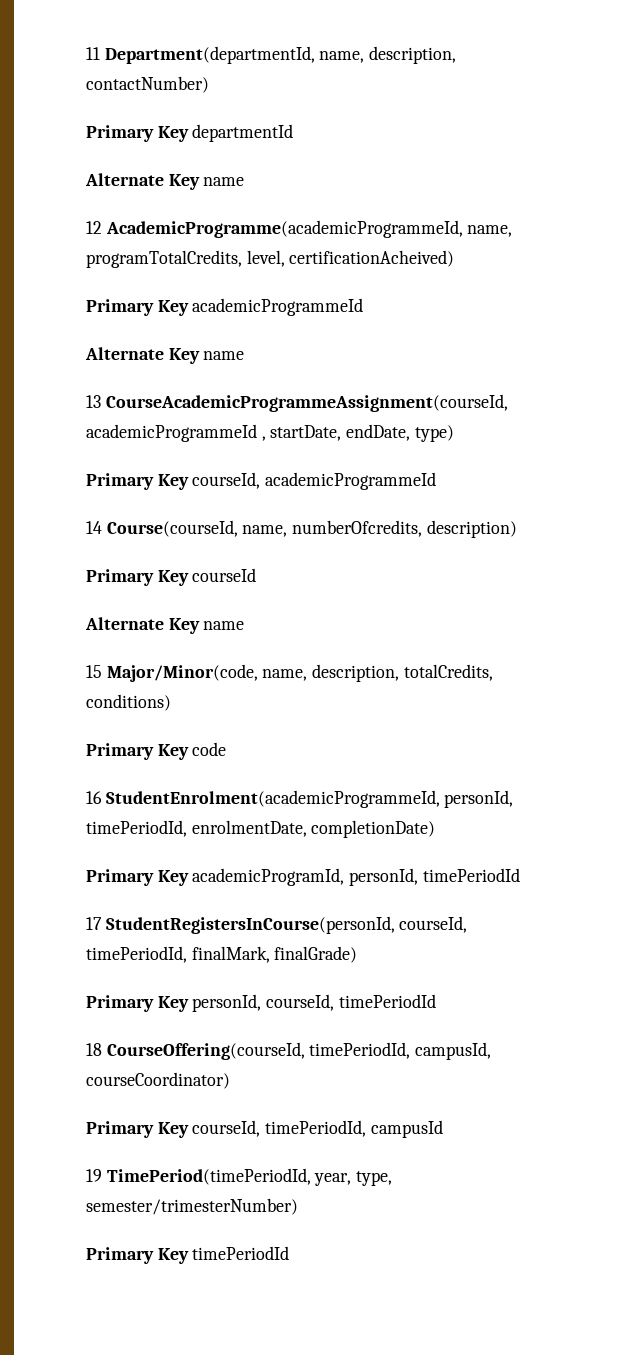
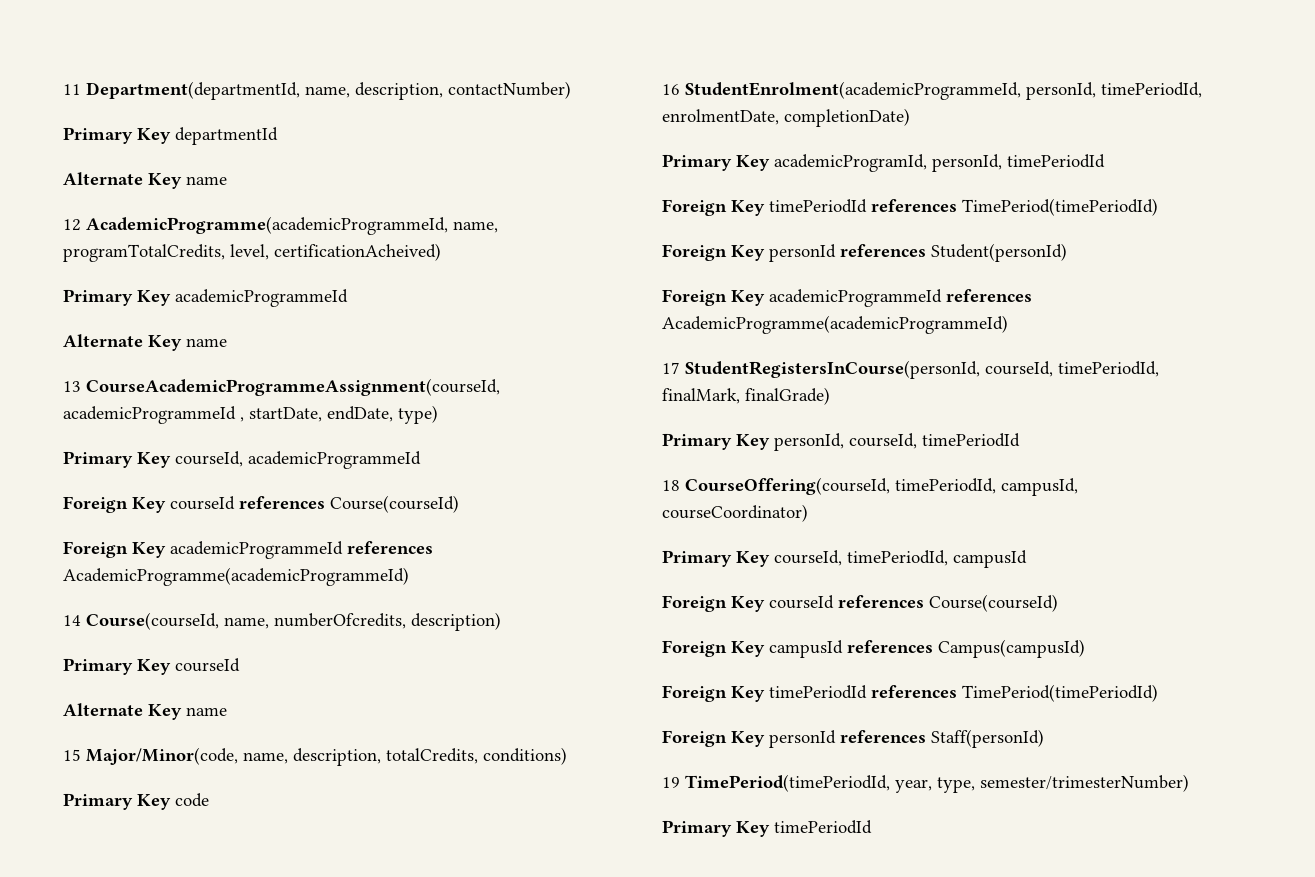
  Primary Key courseId, academicProgrammeId
+ Foreign Key courseId references Course(courseId)
+ Foreign Key academicProgrammeId references AcademicProgramme(academicProgrammeId)
  Primary Key academicProgramId, personId, timePeriodId
+ Foreign Key timePeriodId references TimePeriod(timePeriodId)
+ Foreign Key personId references Student(personId)
+ Foreign Key academicProgrammeId references AcademicProgramme(academicProgrammeId)
  Primary Key courseId, timePeriodId, campusId
+ Foreign Key courseId references Course(courseId)
+ Foreign Key campusId references Campus(campusId)
+ Foreign Key timePeriodId references TimePeriod(timePeriodId)
+ Foreign Key personId references Staff(personId)

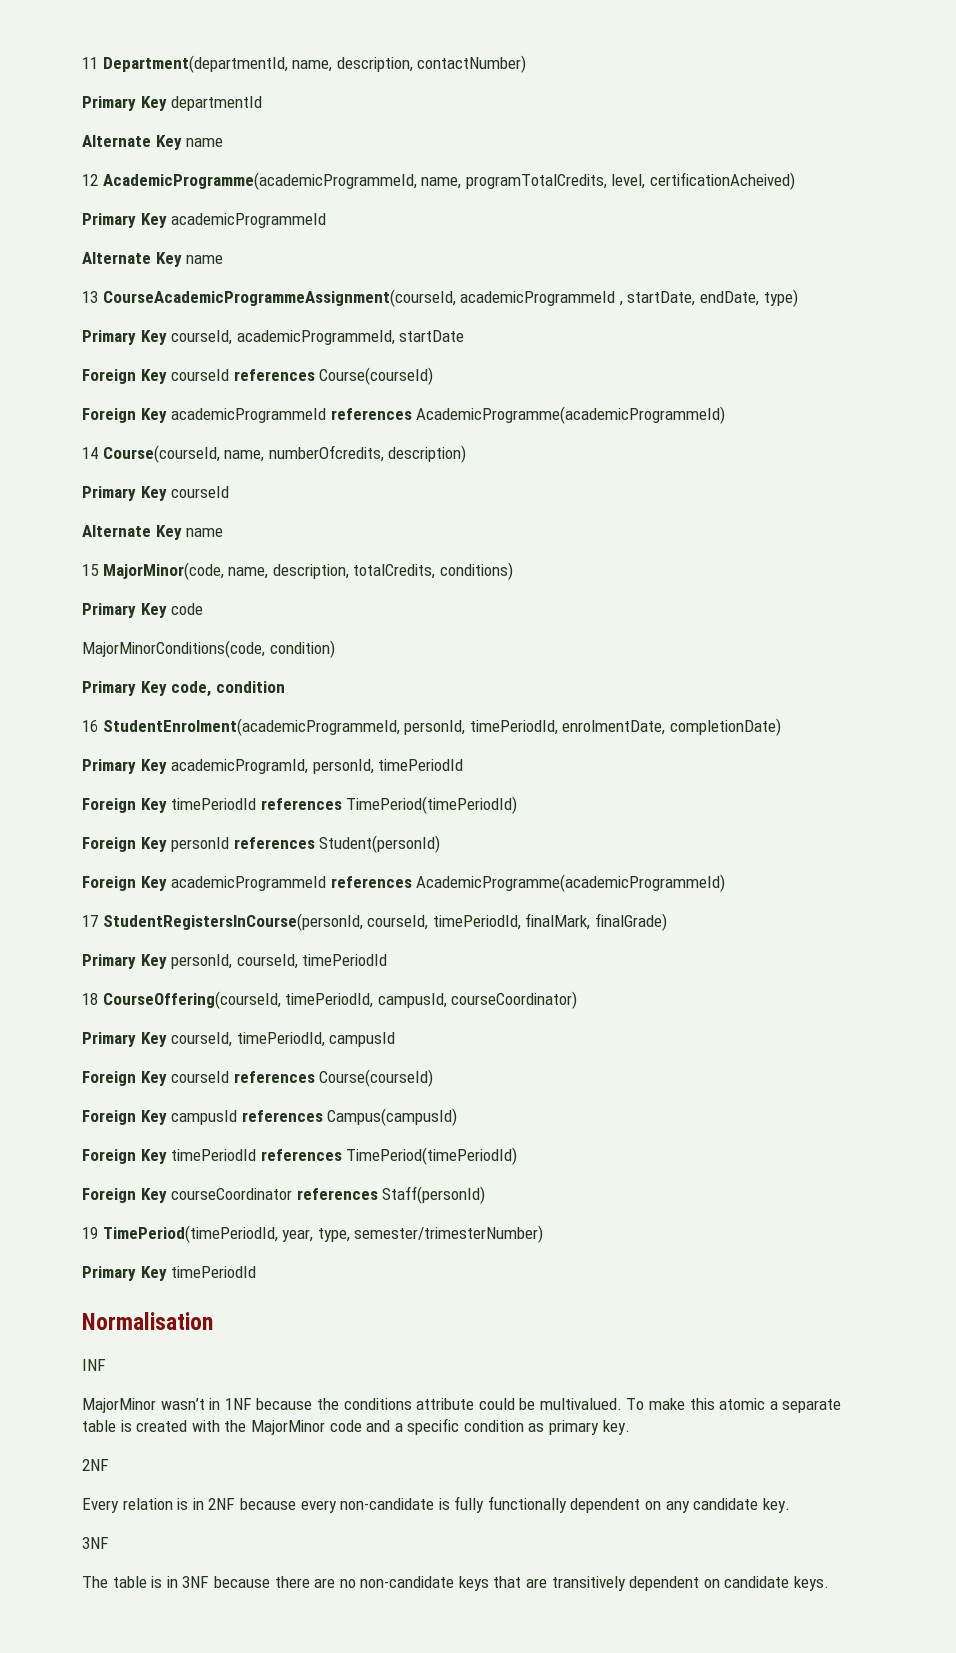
- Primary Key courseId, academicProgrammeId
+ Primary Key courseId, academicProgrammeId, startDate
- 15 Major/Minor(code, name, description, totalCredits, conditions)
+ 15 MajorMinor(code, name, description, totalCredits, conditions)
+ MajorMinorConditions(code, condition)
+ Primary Key code, condition
- Foreign Key personId references Staff(personId)
+ Foreign Key courseCoordinator references Staff(personId)
+ Normalisation
+ INF
+ MajorMinor wasn’t in 1NF because the conditions attribute could be multivalued. To make this atomic a separate table is created with the MajorMinor code and a specific condition as primary key.
+ 2NF
+ Every relation is in 2NF because every non-candidate is fully functionally dependent on any candidate key.
+ 3NF
+ The table is in 3NF because there are no non-candidate keys that are transitively dependent on candidate keys.

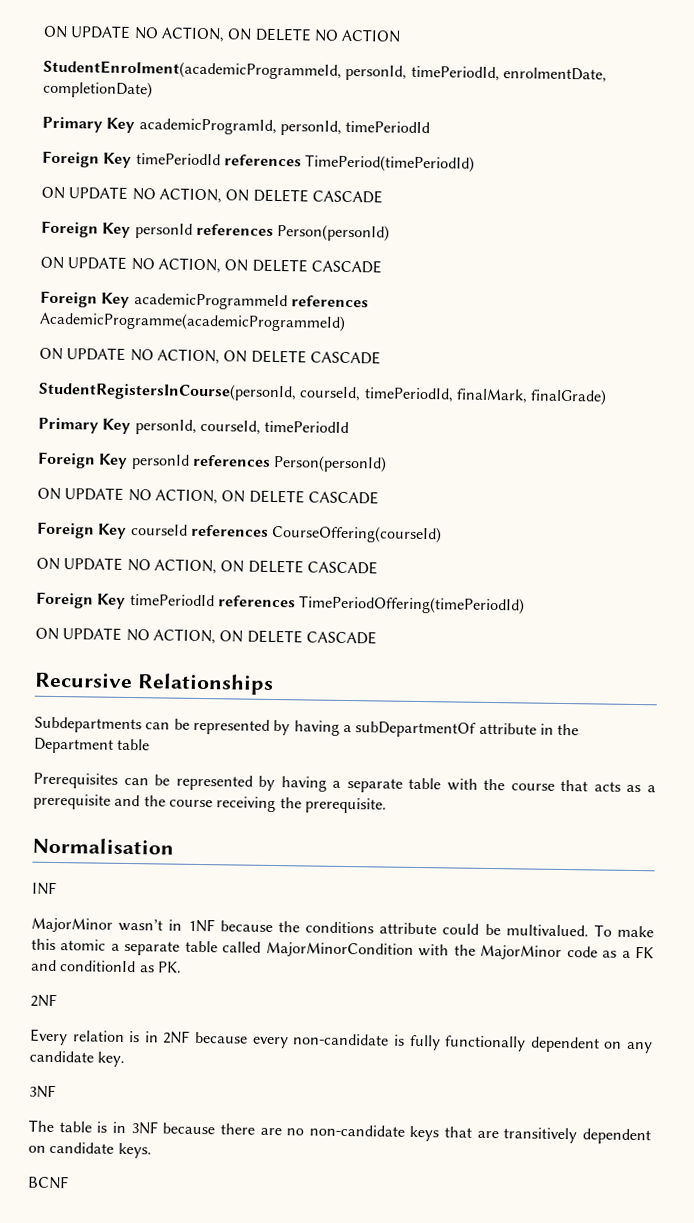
- 11 Department(departmentId, name, description, contactNumber)
- Primary Key departmentId
- Alternate Key name
- 12 AcademicProgramme(academicProgrammeId, name, programTotalCredits, level, certificationAcheived)
- Primary Key academicProgrammeId
- Alternate Key name
- 13 CourseAcademicProgrammeAssignment(courseId, academicProgrammeId , startDate, endDate, type)
- Primary Key courseId, academicProgrammeId, startDate
- Foreign Key courseId references Course(courseId)
- Foreign Key academicProgrammeId references AcademicProgramme(academicProgrammeId)
- 14 Course(courseId, name, numberOfcredits, description)
- Primary Key courseId
- Alternate Key name
- 15 MajorMinor(code, name, description, totalCredits, conditions)
- Primary Key code
- MajorMinorConditions(code, condition)
- Primary Key code, condition
- 16 StudentEnrolment(academicProgrammeId, personId, timePeriodId, enrolmentDate, completionDate)
+ ON UPDATE NO ACTION, ON DELETE NO ACTION
+ StudentEnrolment(academicProgrammeId, personId, timePeriodId, enrolmentDate, completionDate)
  Primary Key academicProgramId, personId, timePeriodId
  Foreign Key timePeriodId references TimePeriod(timePeriodId)
- Foreign Key personId references Student(personId)
+ ON UPDATE NO ACTION, ON DELETE CASCADE
+ Foreign Key personId references Person(personId)
+ ON UPDATE NO ACTION, ON DELETE CASCADE
  Foreign Key academicProgrammeId references AcademicProgramme(academicProgrammeId)
- 17 StudentRegistersInCourse(personId, courseId, timePeriodId, finalMark, finalGrade)
+ ON UPDATE NO ACTION, ON DELETE CASCADE
+ StudentRegistersInCourse(personId, courseId, timePeriodId, finalMark, finalGrade)
  Primary Key personId, courseId, timePeriodId
- 18 CourseOffering(courseId, timePeriodId, campusId, courseCoordinator)
- Primary Key courseId, timePeriodId, campusId
- Foreign Key courseId references Course(courseId)
- Foreign Key campusId references Campus(campusId)
- Foreign Key timePeriodId references TimePeriod(timePeriodId)
- Foreign Key courseCoordinator references Staff(personId)
- 19 TimePeriod(timePeriodId, year, type, semester/trimesterNumber)
- Primary Key timePeriodId
+ Foreign Key personId references Person(personId)
+ ON UPDATE NO ACTION, ON DELETE CASCADE
+ Foreign Key courseId references CourseOffering(courseId)
+ ON UPDATE NO ACTION, ON DELETE CASCADE
+ Foreign Key timePeriodId references TimePeriodOffering(timePeriodId)
+ ON UPDATE NO ACTION, ON DELETE CASCADE
+ Recursive Relationships
+ Subdepartments can be represented by having a subDepartmentOf attribute in the Department table
+ Prerequisites can be represented by having a separate table with the course that acts as a prerequisite and the course receiving the prerequisite.
- To make this atomic a separate table is created with the MajorMinor code and a specific condition as primary key.
+ To make this atomic a separate table called MajorMinorCondition with the MajorMinor code as a FK and conditionId as PK.
+ BCNF

